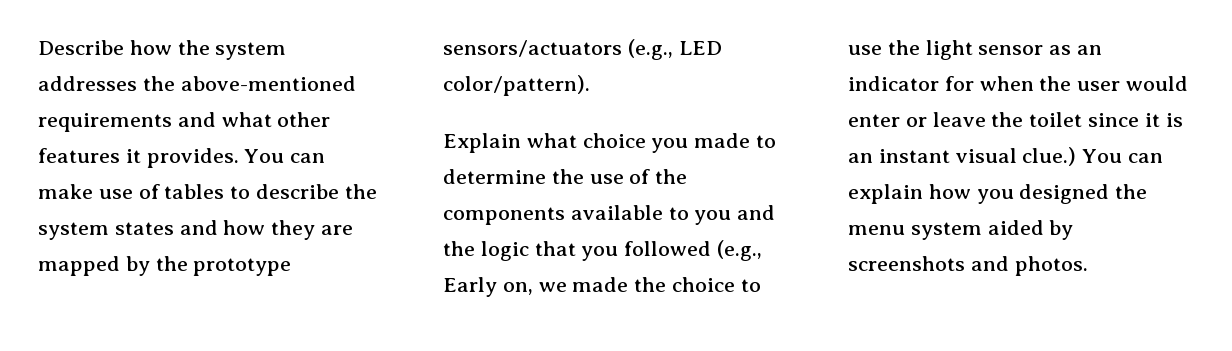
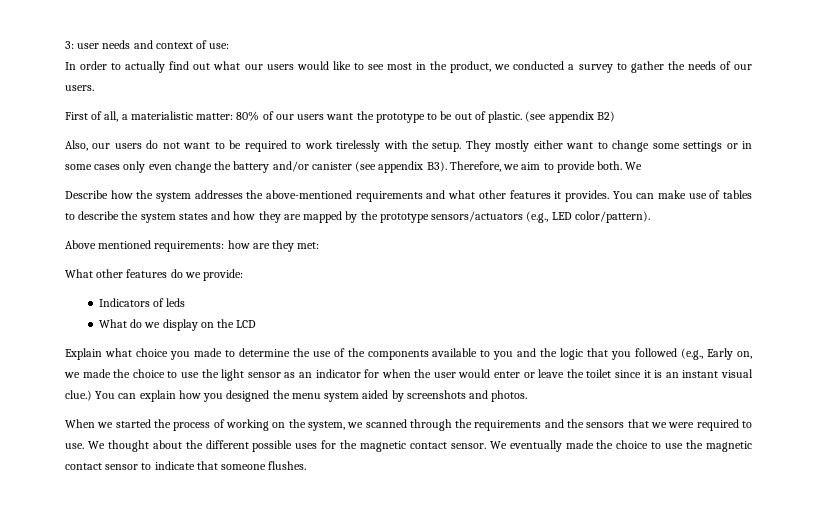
+ 3: user needs and context of use:
+ In order to actually find out what our users would like to see most in the product, we conducted a survey to gather the needs of our users.
+ First of all, a materialistic matter: 80% of our users want the prototype to be out of plastic. (see appendix B2)
+ Also, our users do not want to be required to work tirelessly with the setup. They mostly either want to change some settings or in some cases only even change the battery and/or canister (see appendix B3). Therefore, we aim to provide both. We
+ Above mentioned requirements: how are they met:
+ What other features do we provide:
+ Indicators of leds
+ What do we display on the LCD
+ When we started the process of working on the system, we scanned through the requirements and the sensors that we were required to use. We thought about the different possible uses for the magnetic contact sensor. We eventually made the choice to use the magnetic contact sensor to indicate that someone flushes.

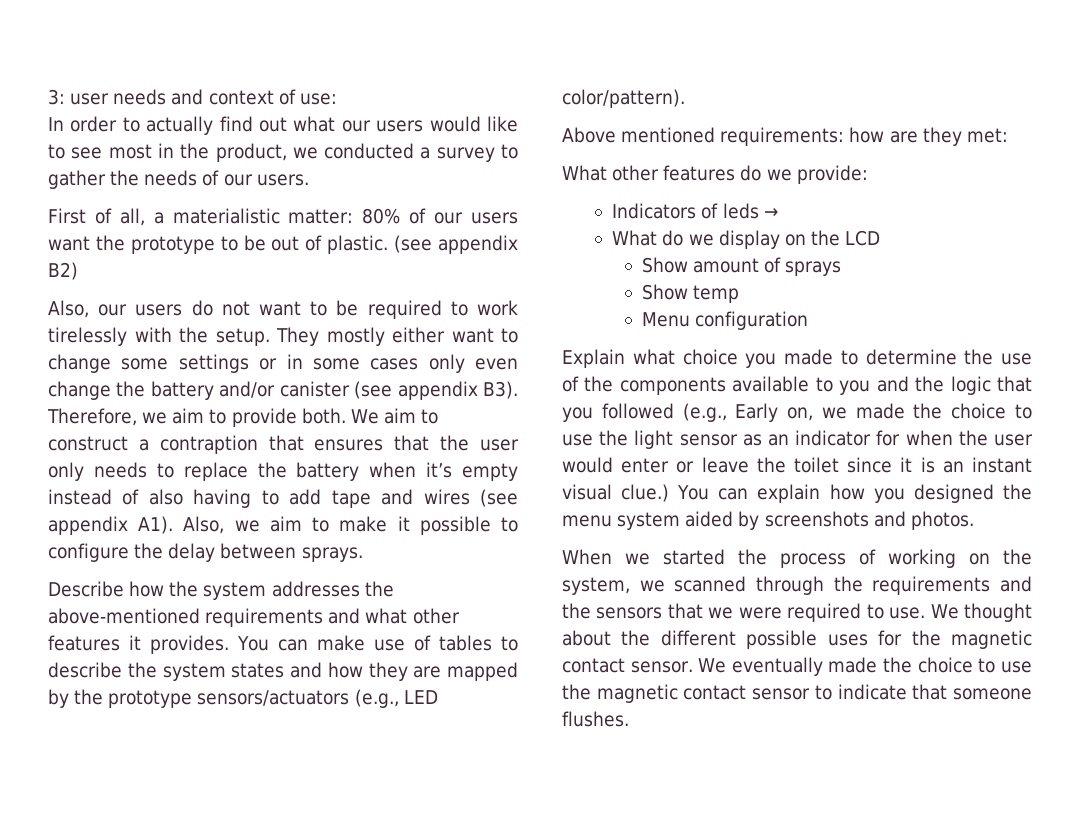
- They mostly either want to change some settings or in some cases only even change the battery and/or canister (see appendix B3). Therefore, we aim to provide both. We
+ They mostly either want to change some settings or in some cases only even change the battery and/or canister (see appendix B3). Therefore, we aim to provide both. We aim to construct a contraption that ensures that the user only needs to replace the battery when it’s empty instead of also having to add tape and wires (see appendix A1). Also, we aim to make it possible to configure the delay between sprays.
- Indicators of leds
+ Indicators of leds →
+ Show amount of sprays
+ Show temp
+ Menu configuration

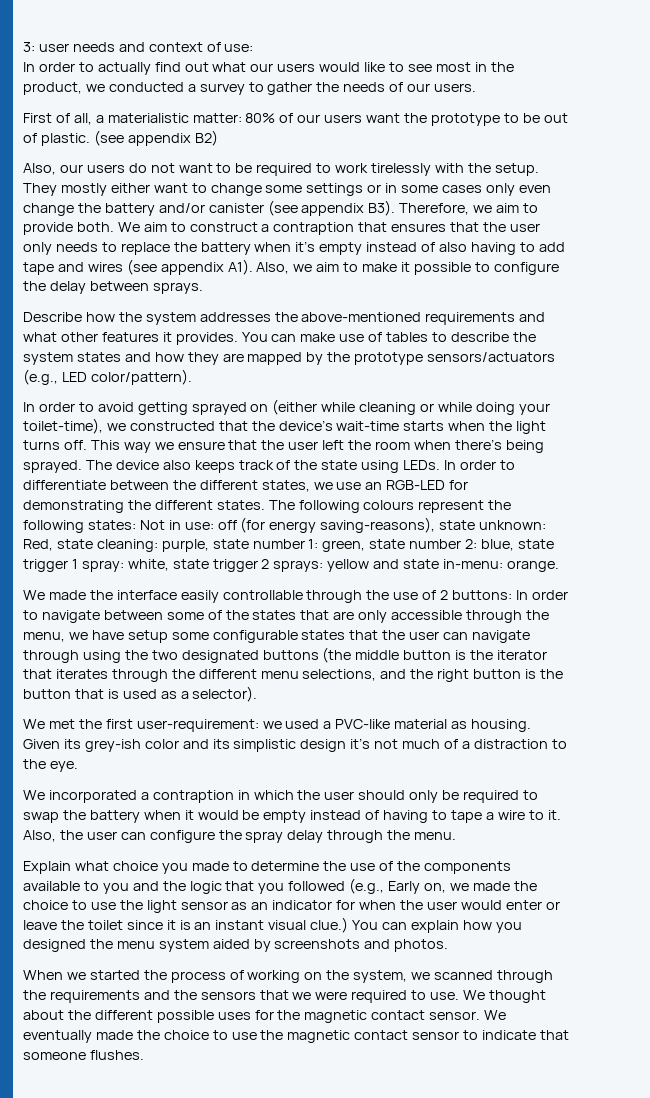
- Above mentioned requirements: how are they met:
- What other features do we provide:
- Indicators of leds →
- What do we display on the LCD
- Show amount of sprays
- Show temp
- Menu configuration
+ In order to avoid getting sprayed on (either while cleaning or while doing your toilet-time), we constructed that the device’s wait-time starts when the light turns off. This way we ensure that the user left the room when there’s being sprayed. The device also keeps track of the state using LEDs. In order to differentiate between the different states, we use an RGB-LED for demonstrating the different states. The following colours represent the following states: Not in use: off (for energy saving-reasons), state unknown: Red, state cleaning: purple, state number 1: green, state number 2: blue, state trigger 1 spray: white, state trigger 2 sprays: yellow and state in-menu: orange.
+ We made the interface easily controllable through the use of 2 buttons: In order to navigate between some of the states that are only accessible through the menu, we have setup some configurable states that the user can navigate through using the two designated buttons (the middle button is the iterator that iterates through the different menu selections, and the right button is the button that is used as a selector).
+ We met the first user-requirement: we used a PVC-like material as housing. Given its grey-ish color and its simplistic design it’s not much of a distraction to the eye.
+ We incorporated a contraption in which the user should only be required to swap the battery when it would be empty instead of having to tape a wire to it. Also, the user can configure the spray delay through the menu.

